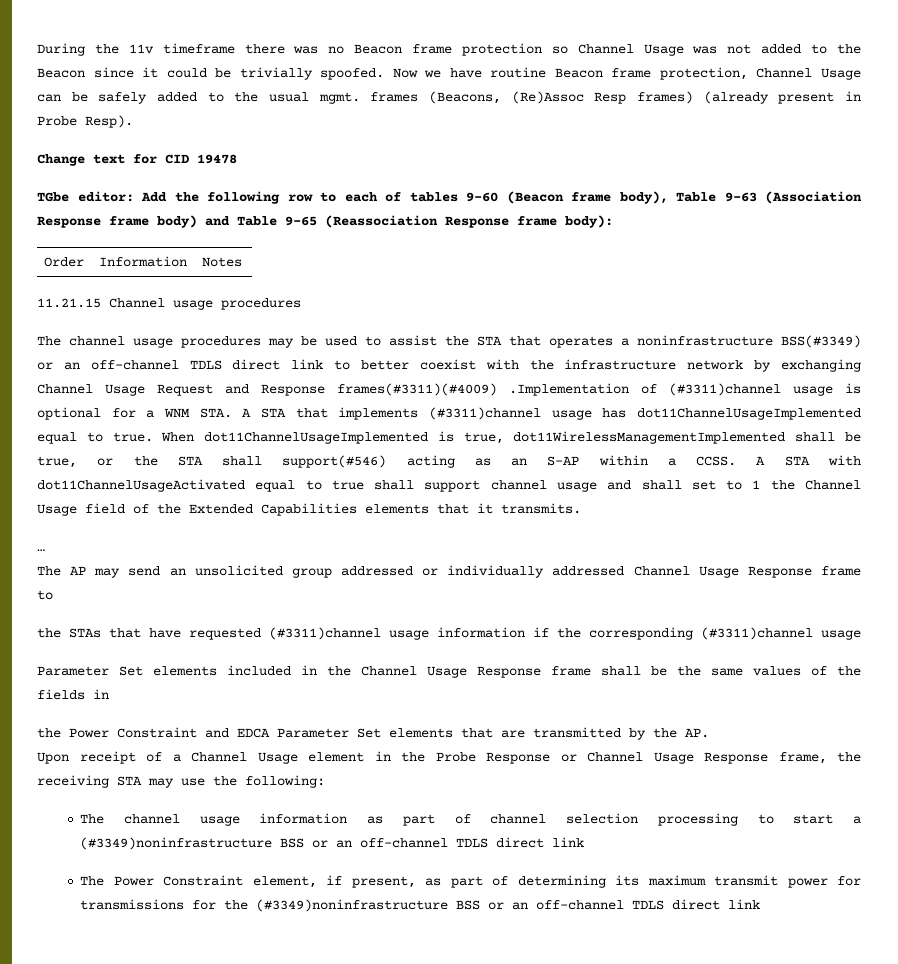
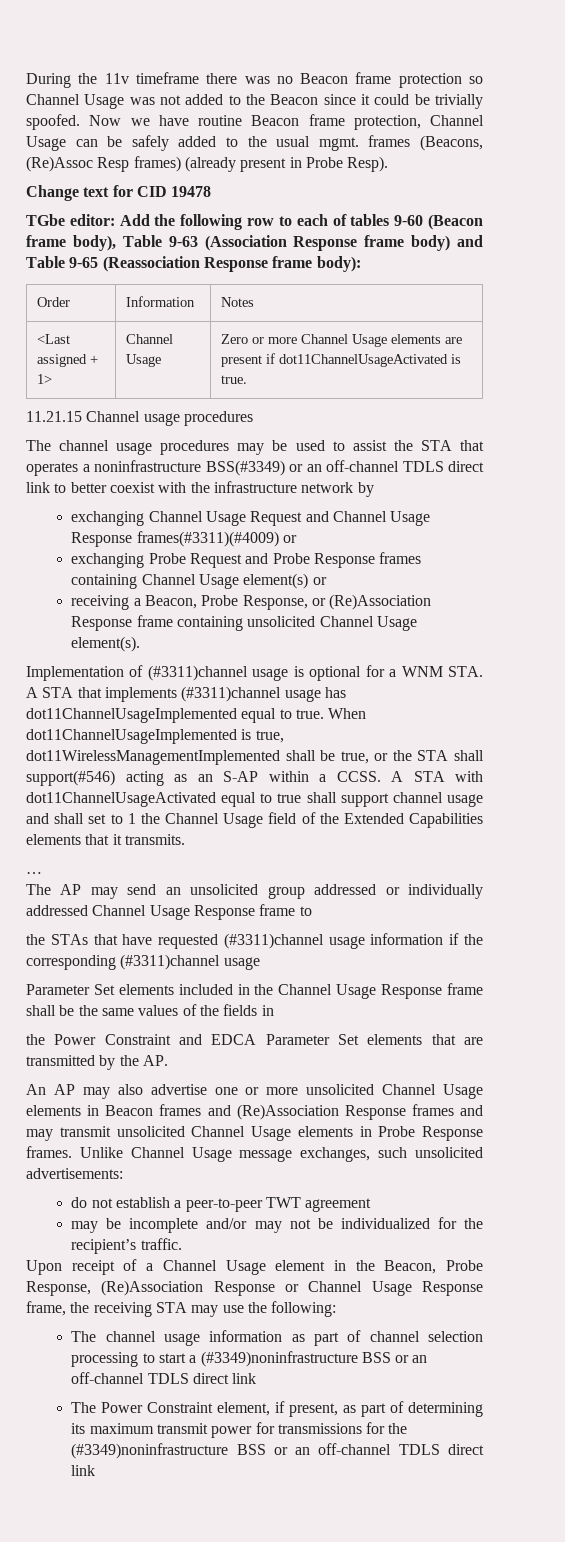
+ <Last assigned + 1> | Channel Usage | Zero or more Channel Usage elements are present if dot11ChannelUsageActivated is true.
- The channel usage procedures may be used to assist the STA that operates a noninfrastructure BSS(#3349) or an off-channel TDLS direct link to better coexist with the infrastructure network by exchanging Channel Usage Request and Response frames(#3311)(#4009) .Implementation of (#3311)channel usage is optional for a WNM STA. A STA that implements (#3311)channel usage has dot11ChannelUsageImplemented equal to true.
+ The channel usage procedures may be used to assist the STA that operates a noninfrastructure BSS(#3349) or an off-channel TDLS direct link to better coexist with the infrastructure network by
+ exchanging Channel Usage Request and Channel Usage Response frames(#3311)(#4009) or
+ exchanging Probe Request and Probe Response frames containing Channel Usage element(s) or
+ receiving a Beacon, Probe Response, or (Re)Association Response frame containing unsolicited Channel Usage element(s).
+ Implementation of (#3311)channel usage is optional for a WNM STA. A STA that implements (#3311)channel usage has dot11ChannelUsageImplemented equal to true.
+ An AP may also advertise one or more unsolicited Channel Usage elements in Beacon frames and (Re)Association Response frames and may transmit unsolicited Channel Usage elements in Probe Response frames. Unlike Channel Usage message exchanges, such unsolicited advertisements:
+ do not establish a peer-to-peer TWT agreement
+ may be incomplete and/or may not be individualized for the recipient’s traffic.
- Upon receipt of a Channel Usage element in the Probe Response or Channel Usage Response frame, the receiving STA may use the following:
+ Upon receipt of a Channel Usage element in the Beacon, Probe Response, (Re)Association Response or Channel Usage Response frame, the receiving STA may use the following:

